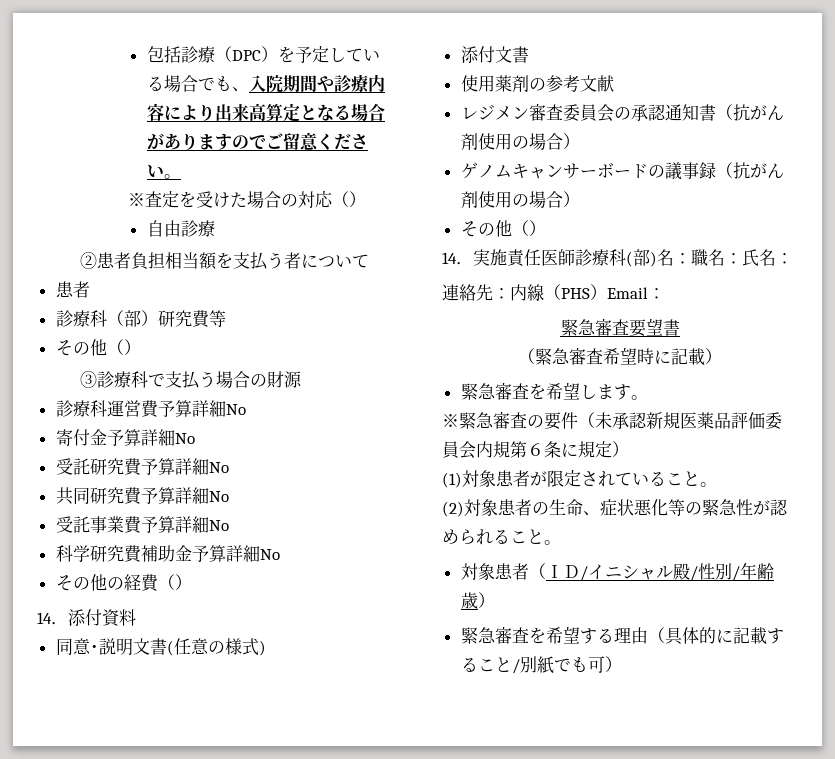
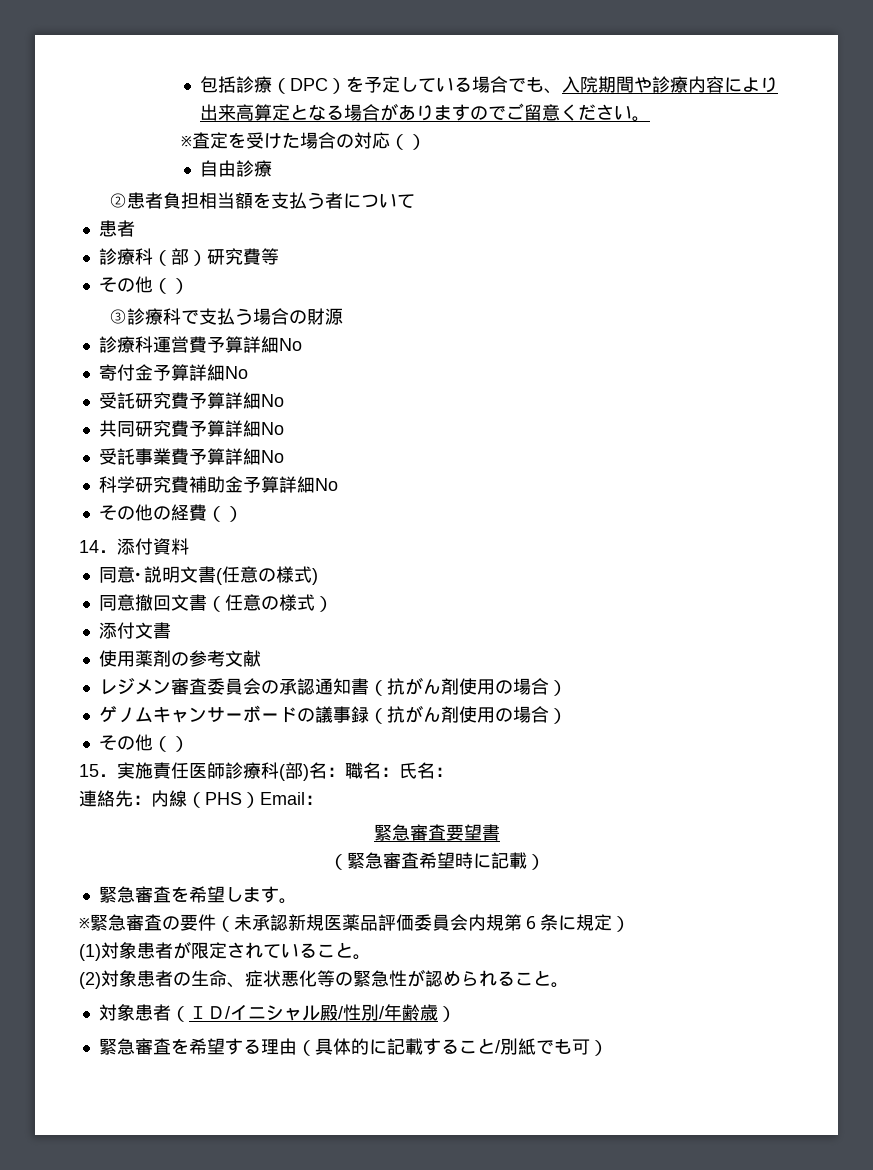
+ 同意撤回文書（任意の様式）
- 14．実施責任医師診療科(部)名：職名：氏名：
+ 15．実施責任医師診療科(部)名：職名：氏名：

